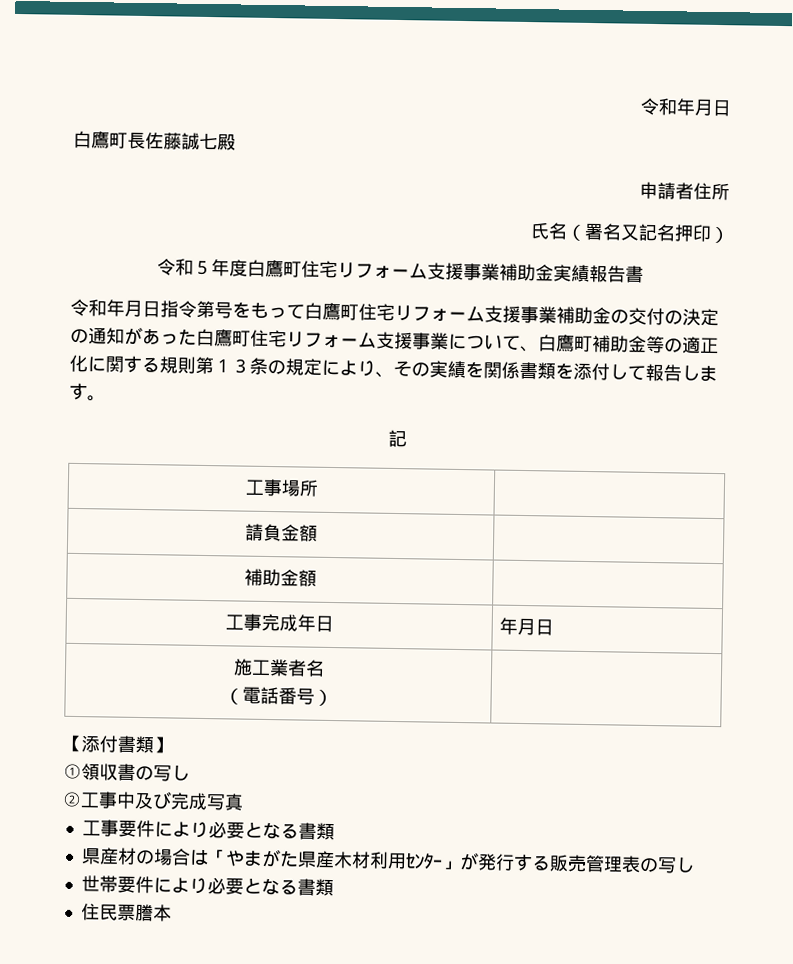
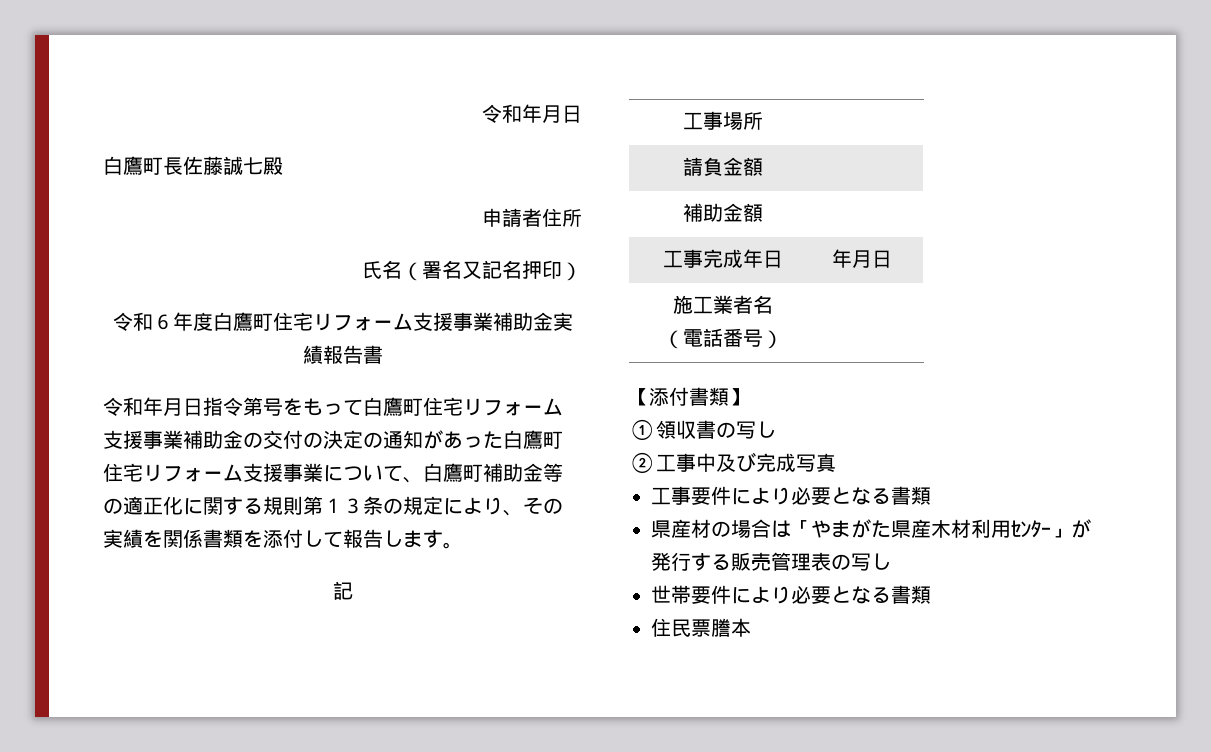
- 令和５年度白鷹町住宅リフォーム支援事業補助金実績報告書
+ 令和６年度白鷹町住宅リフォーム支援事業補助金実績報告書

